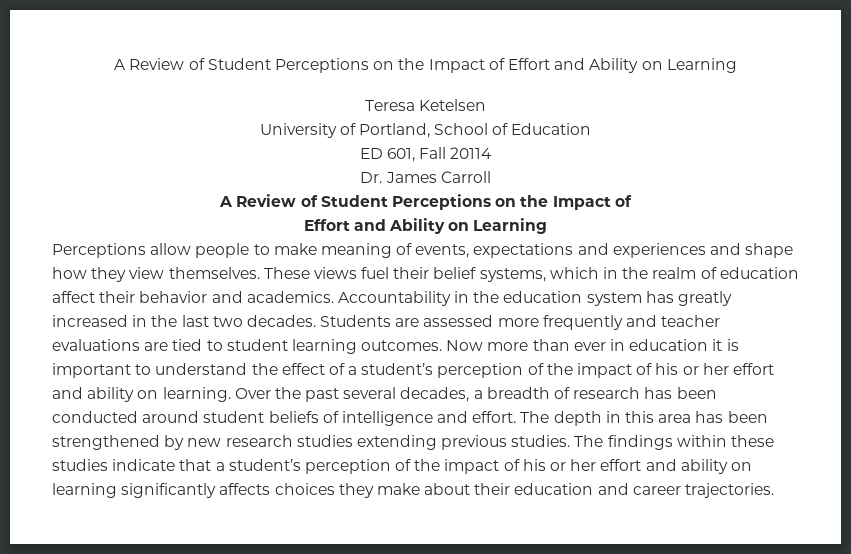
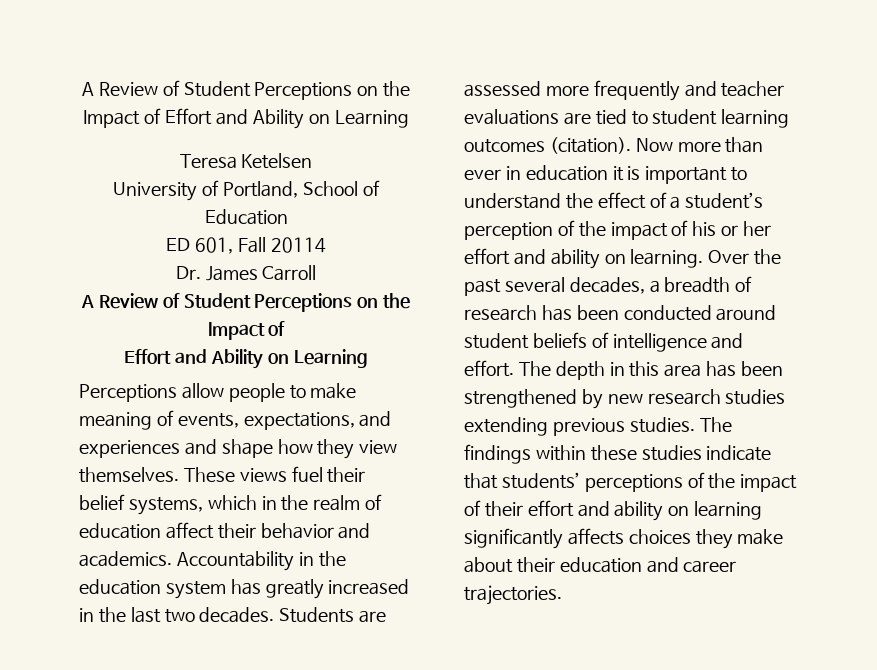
- Perceptions allow people to make meaning of events, expectations and experiences and shape how they view themselves.
+ Perceptions allow people to make meaning of events, expectations, and experiences and shape how they view themselves.
- Students are assessed more frequently and teacher evaluations are tied to student learning outcomes.
+ Students are assessed more frequently and teacher evaluations are tied to student learning outcomes (citation).
- The findings within these studies indicate that a student’s perception of the impact of his or her effort and ability on learning significantly affects choices they make about their education and career trajectories.
+ The findings within these studies indicate that students’ perceptions of the impact of their effort and ability on learning significantly affects choices they make about their education and career trajectories.

